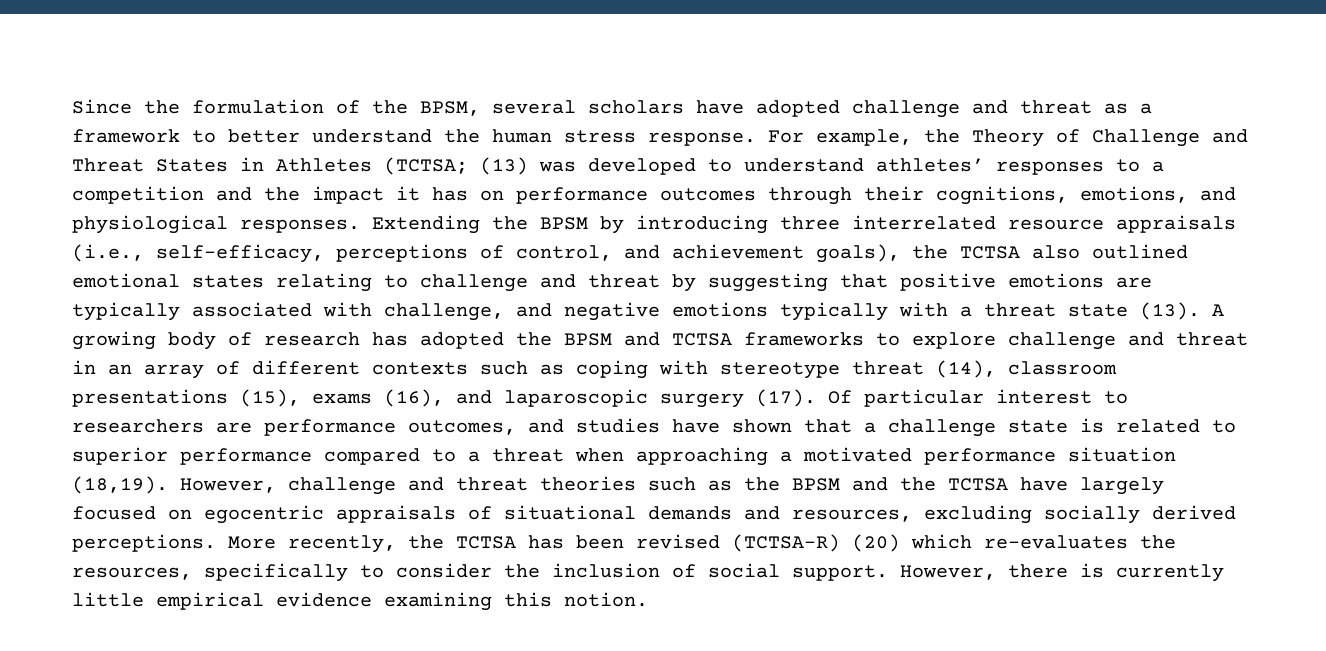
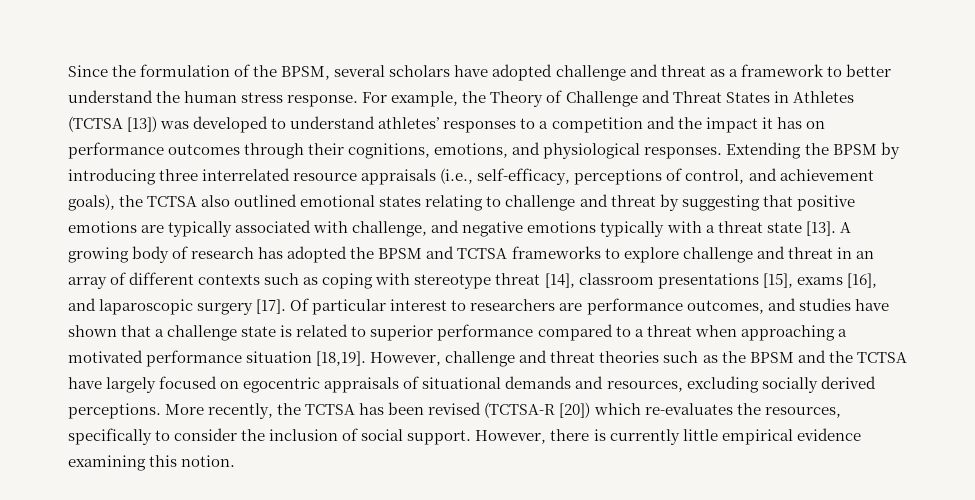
- For example, the Theory of Challenge and Threat States in Athletes (TCTSA; (13) was developed to understand athletes’ responses to a competition and the impact it has on performance outcomes through their cognitions, emotions, and physiological responses.
+ For example, the Theory of Challenge and Threat States in Athletes (TCTSA [13]) was developed to understand athletes’ responses to a competition and the impact it has on performance outcomes through their cognitions, emotions, and physiological responses.
- Extending the BPSM by introducing three interrelated resource appraisals (i.e., self-efficacy, perceptions of control, and achievement goals), the TCTSA also outlined emotional states relating to challenge and threat by suggesting that positive emotions are typically associated with challenge, and negative emotions typically with a threat state (13).
+ Extending the BPSM by introducing three interrelated resource appraisals (i.e., self-efficacy, perceptions of control, and achievement goals), the TCTSA also outlined emotional states relating to challenge and threat by suggesting that positive emotions are typically associated with challenge, and negative emotions typically with a threat state [13].
- A growing body of research has adopted the BPSM and TCTSA frameworks to explore challenge and threat in an array of different contexts such as coping with stereotype threat (14), classroom presentations (15), exams (16), and laparoscopic surgery (17).
+ A growing body of research has adopted the BPSM and TCTSA frameworks to explore challenge and threat in an array of different contexts such as coping with stereotype threat [14], classroom presentations [15], exams [16], and laparoscopic surgery [17].
- Of particular interest to researchers are performance outcomes, and studies have shown that a challenge state is related to superior performance compared to a threat when approaching a motivated performance situation (18,19).
+ Of particular interest to researchers are performance outcomes, and studies have shown that a challenge state is related to superior performance compared to a threat when approaching a motivated performance situation [18,19].
- More recently, the TCTSA has been revised (TCTSA-R) (20) which re-evaluates the resources, specifically to consider the inclusion of social support.
+ More recently, the TCTSA has been revised (TCTSA-R [20]) which re-evaluates the resources, specifically to consider the inclusion of social support.

